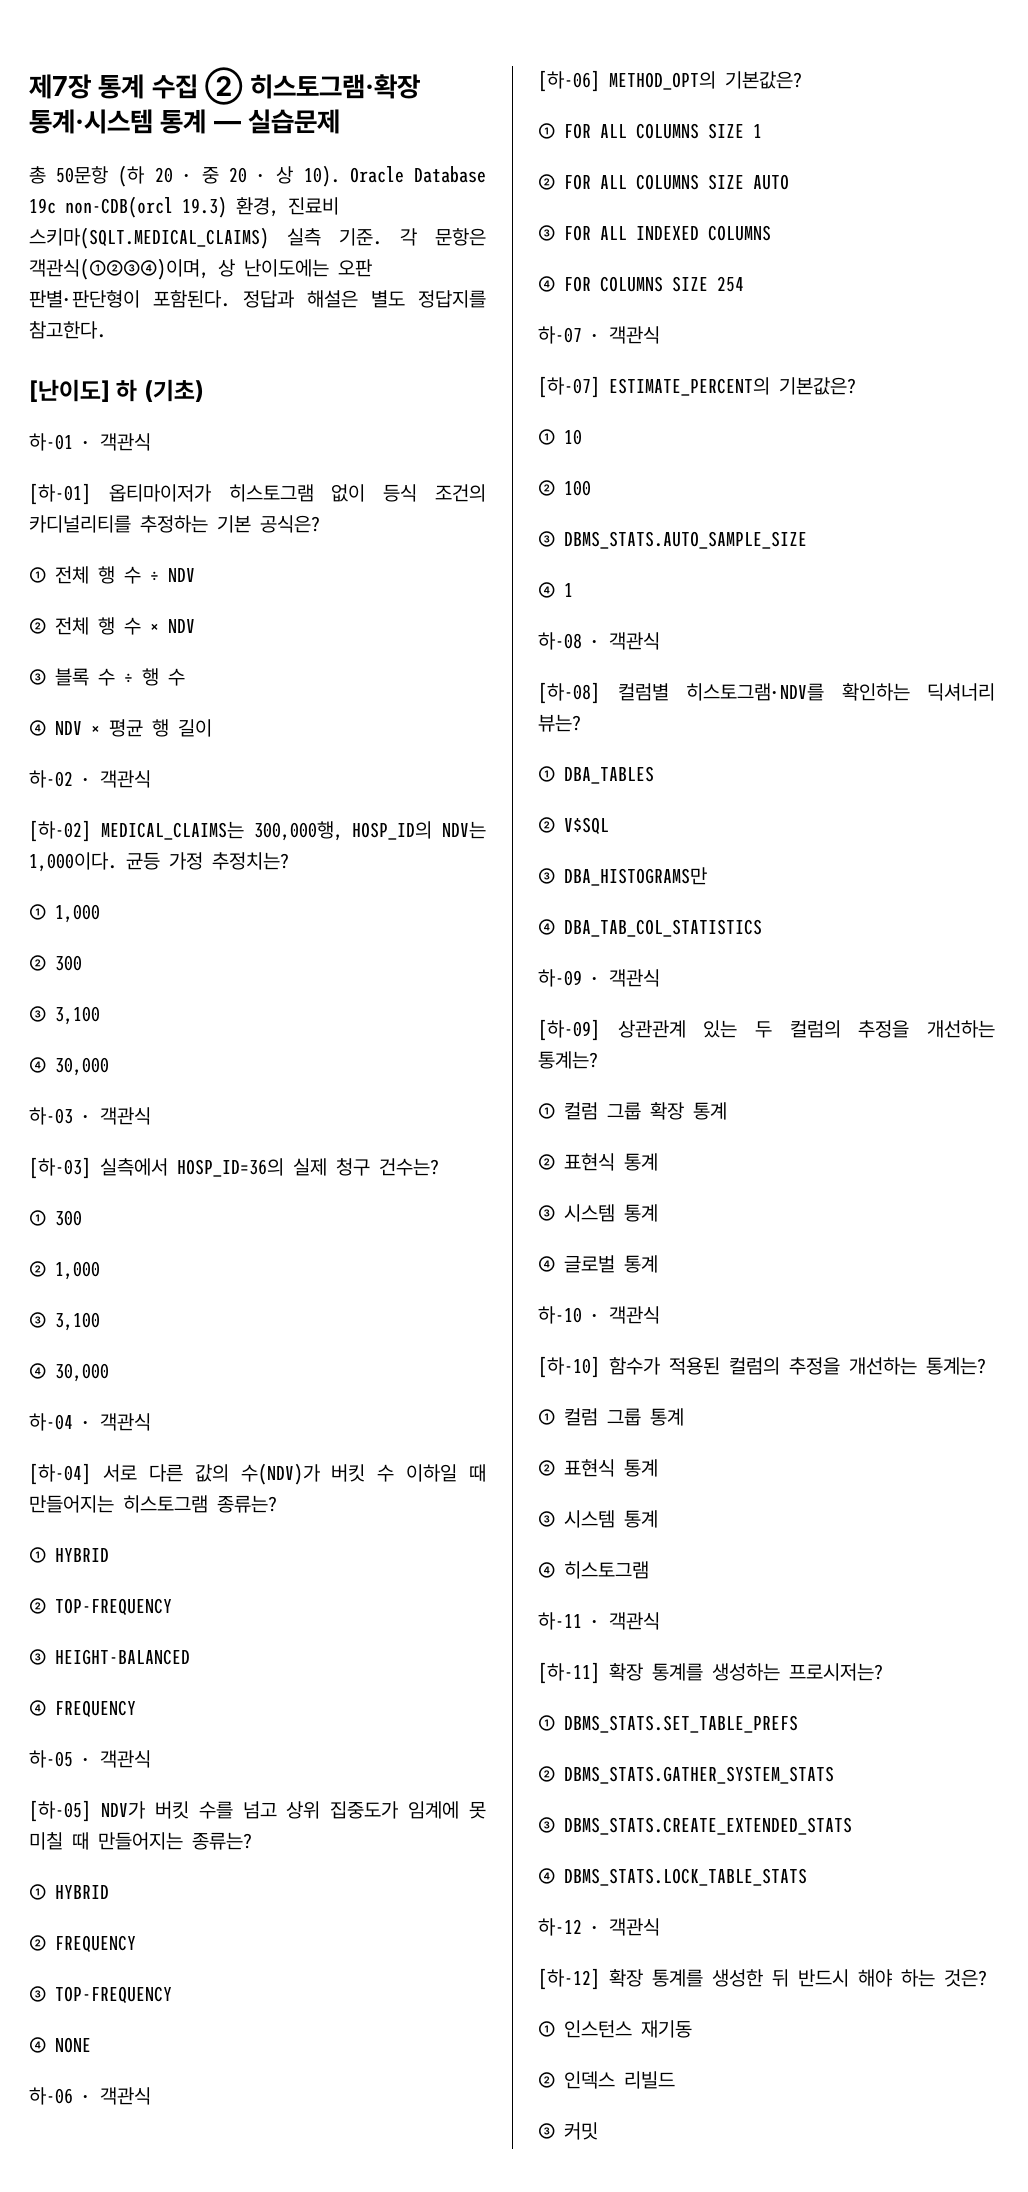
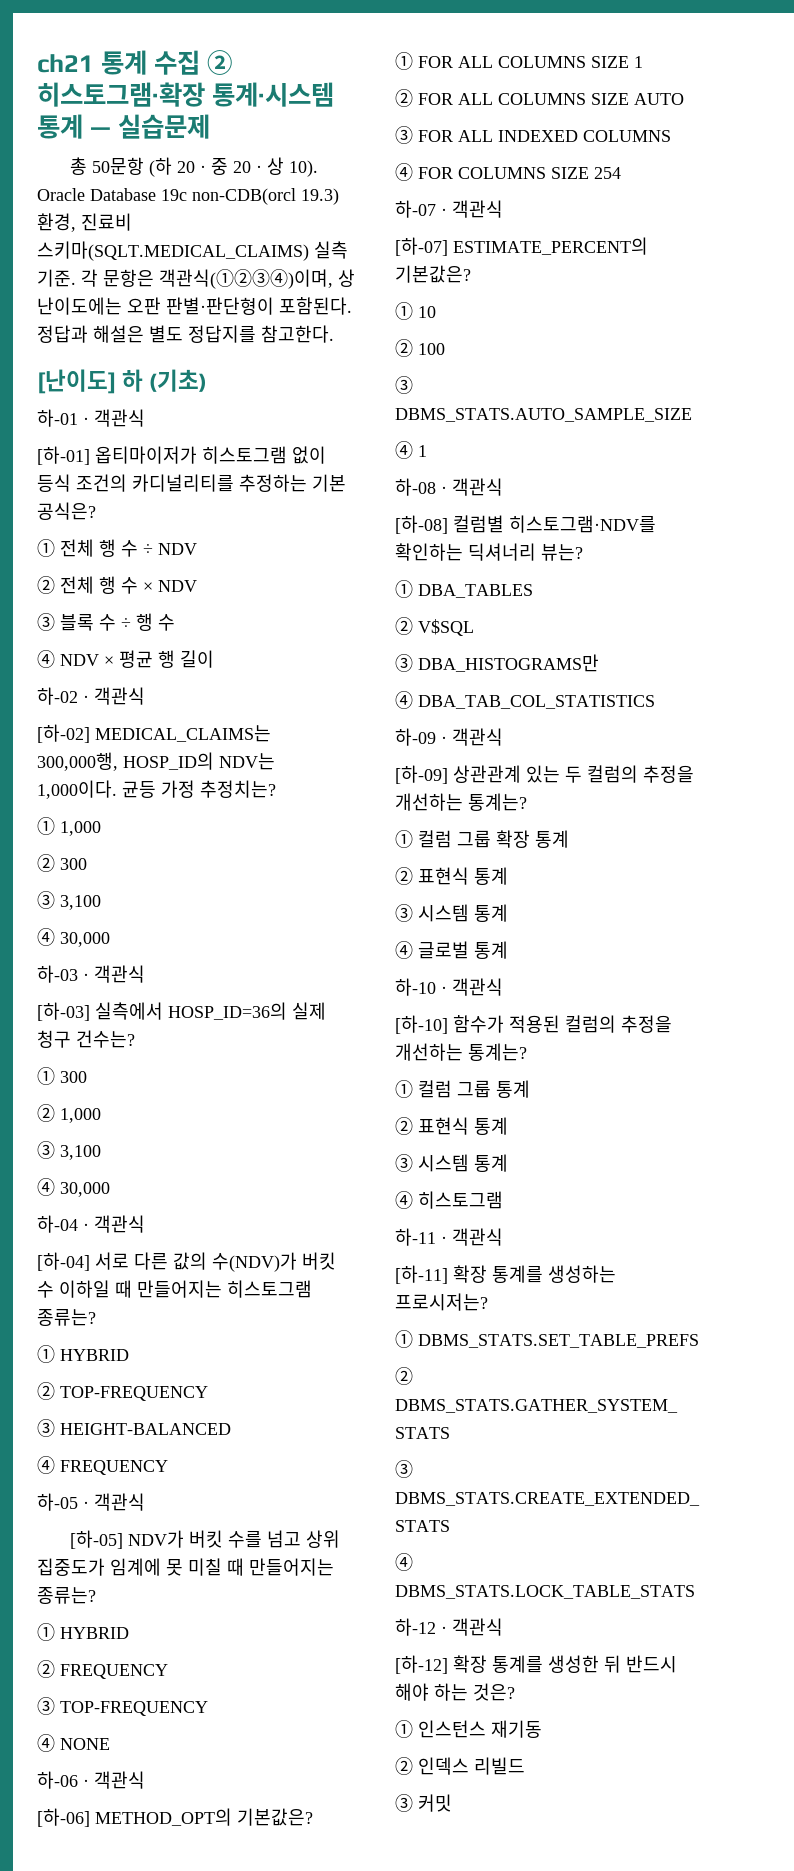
- 제7장 통계 수집 ② 히스토그램·확장 통계·시스템 통계 — 실습문제
+ ch21 통계 수집 ② 히스토그램·확장 통계·시스템 통계 — 실습문제

